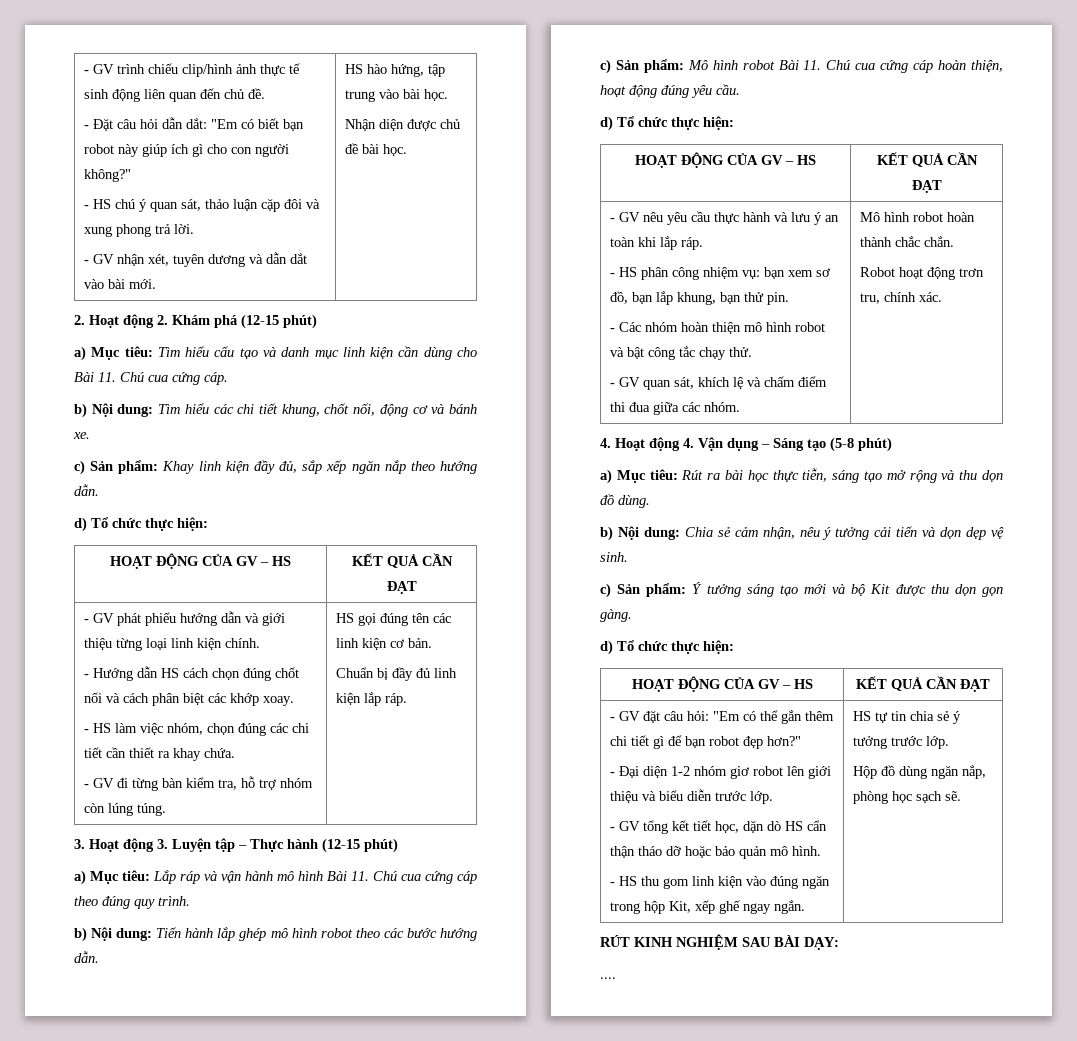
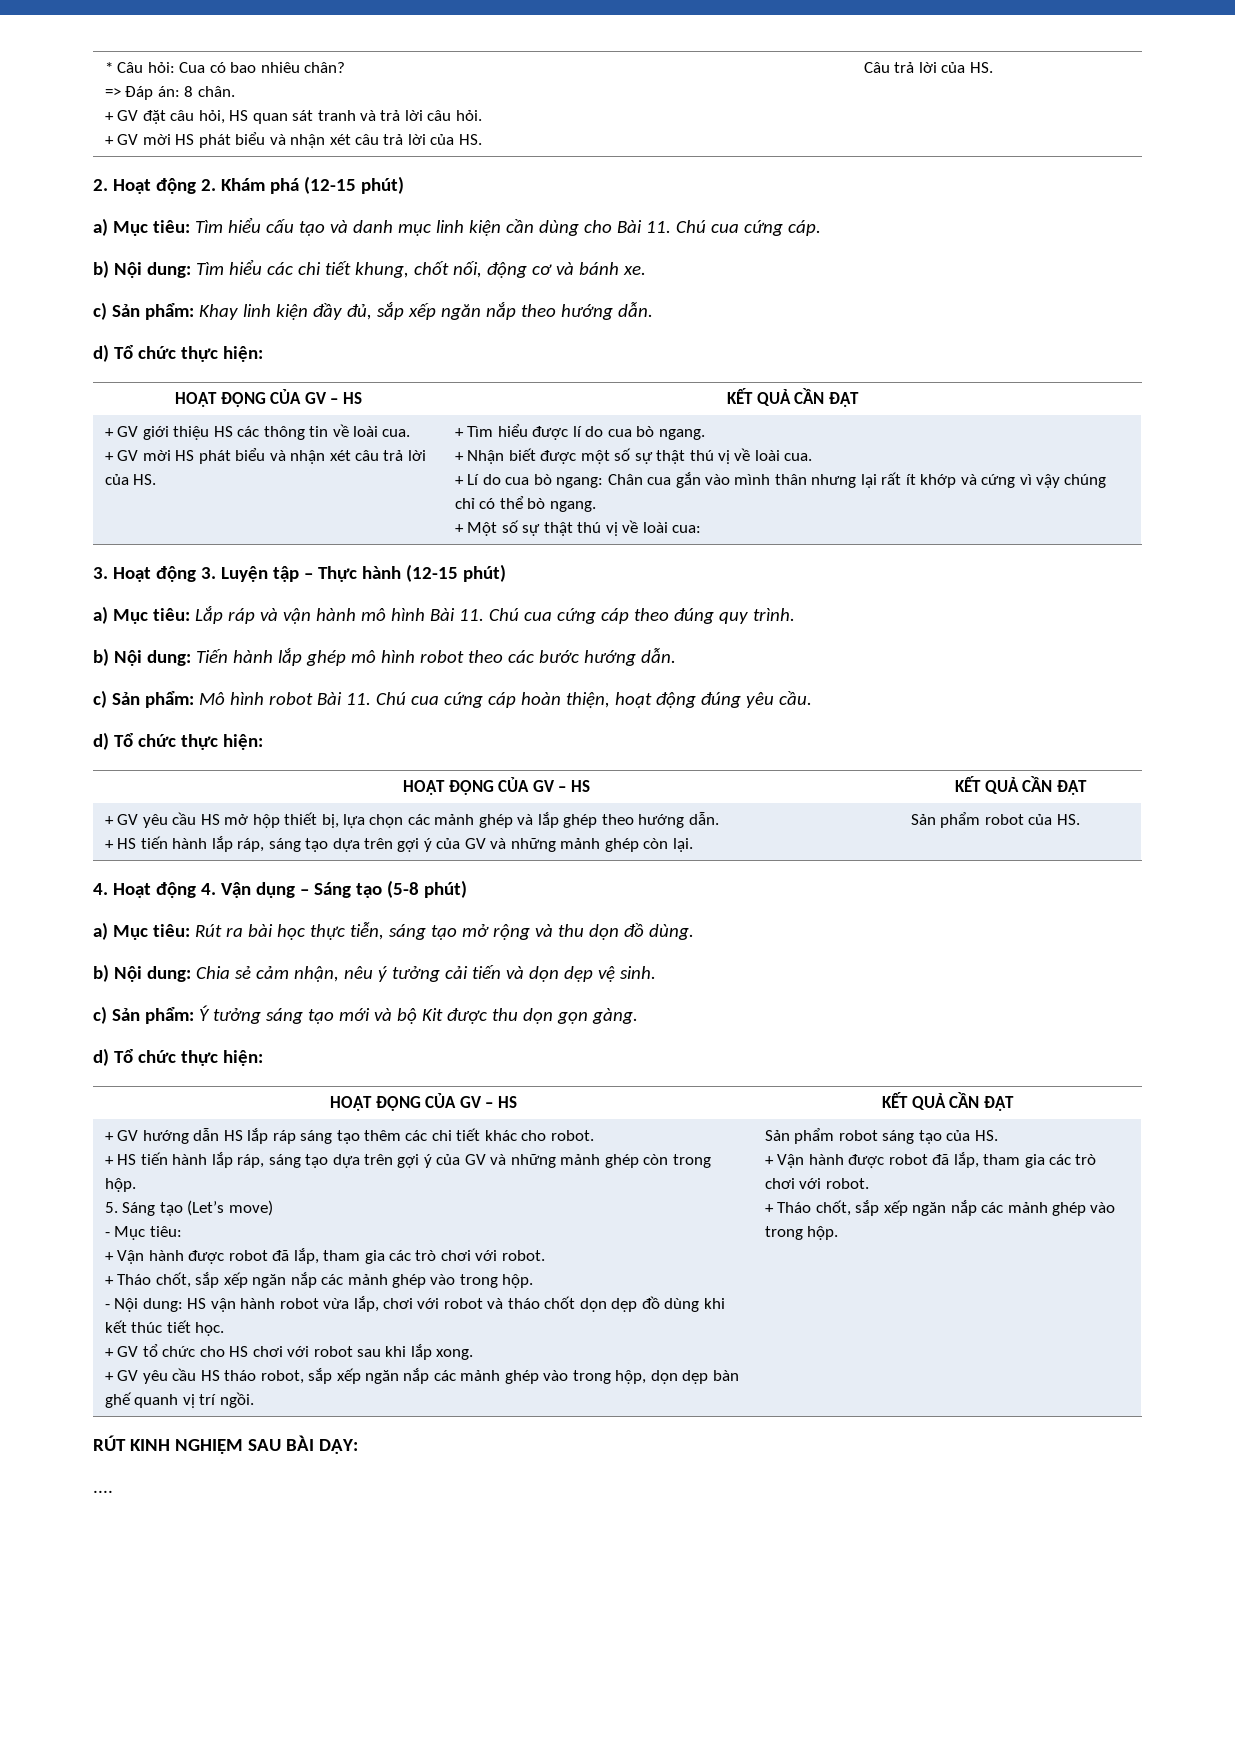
- - GV trình chiếu clip/hình ảnh thực tế sinh động liên quan đến chủ đề.
- - Đặt câu hỏi dẫn dắt: "Em có biết bạn robot này giúp ích gì cho con người không?"
- - HS chú ý quan sát, thảo luận cặp đôi và xung phong trả lời.
- - GV nhận xét, tuyên dương và dẫn dắt vào bài mới. | HS hào hứng, tập trung vào bài học.
- Nhận diện được chủ đề bài học.
+ * Câu hỏi: Cua có bao nhiêu chân?
+ => Đáp án: 8 chân.
+ + GV đặt câu hỏi, HS quan sát tranh và trả lời câu hỏi.
+ + GV mời HS phát biểu và nhận xét câu trả lời của HS. | Câu trả lời của HS.
- - GV phát phiếu hướng dẫn và giới thiệu từng loại linh kiện chính.
- - Hướng dẫn HS cách chọn đúng chốt nối và cách phân biệt các khớp xoay.
- - HS làm việc nhóm, chọn đúng các chi tiết cần thiết ra khay chứa.
- - GV đi từng bàn kiểm tra, hỗ trợ nhóm còn lúng túng. | HS gọi đúng tên các linh kiện cơ bản.
- Chuẩn bị đầy đủ linh kiện lắp ráp.
+ + GV giới thiệu HS các thông tin về loài cua.
+ + GV mời HS phát biểu và nhận xét câu trả lời của HS. | + Tìm hiểu được lí do cua bò ngang.
+ + Nhận biết được một số sự thật thú vị về loài cua.
+ + Lí do cua bò ngang: Chân cua gắn vào mình thân nhưng lại rất ít khớp và cứng vì vậy chúng chỉ có thể bò ngang.
+ + Một số sự thật thú vị về loài cua:
- - GV nêu yêu cầu thực hành và lưu ý an toàn khi lắp ráp.
- - HS phân công nhiệm vụ: bạn xem sơ đồ, bạn lắp khung, bạn thử pin.
- - Các nhóm hoàn thiện mô hình robot và bật công tắc chạy thử.
- - GV quan sát, khích lệ và chấm điểm thi đua giữa các nhóm. | Mô hình robot hoàn thành chắc chắn.
- Robot hoạt động trơn tru, chính xác.
+ + GV yêu cầu HS mở hộp thiết bị, lựa chọn các mảnh ghép và lắp ghép theo hướng dẫn.
+ + HS tiến hành lắp ráp, sáng tạo dựa trên gợi ý của GV và những mảnh ghép còn lại. | Sản phẩm robot của HS.
- - GV đặt câu hỏi: "Em có thể gắn thêm chi tiết gì để bạn robot đẹp hơn?"
- - Đại diện 1-2 nhóm giơ robot lên giới thiệu và biểu diễn trước lớp.
- - GV tổng kết tiết học, dặn dò HS cẩn thận tháo dỡ hoặc bảo quản mô hình.
- - HS thu gom linh kiện vào đúng ngăn trong hộp Kit, xếp ghế ngay ngắn. | HS tự tin chia sẻ ý tưởng trước lớp.
- Hộp đồ dùng ngăn nắp, phòng học sạch sẽ.
+ + GV hướng dẫn HS lắp ráp sáng tạo thêm các chi tiết khác cho robot.
+ + HS tiến hành lắp ráp, sáng tạo dựa trên gợi ý của GV và những mảnh ghép còn trong hộp.
+ 5. Sáng tạo (Let’s move)
+ - Mục tiêu:
+ + Vận hành được robot đã lắp, tham gia các trò chơi với robot.
+ + Tháo chốt, sắp xếp ngăn nắp các mảnh ghép vào trong hộp.
+ - Nội dung: HS vận hành robot vừa lắp, chơi với robot và tháo chốt dọn dẹp đồ dùng khi kết thúc tiết học.
+ + GV tổ chức cho HS chơi với robot sau khi lắp xong.
+ + GV yêu cầu HS tháo robot, sắp xếp ngăn nắp các mảnh ghép vào trong hộp, dọn dẹp bàn ghế quanh vị trí ngồi. | Sản phẩm robot sáng tạo của HS.
+ + Vận hành được robot đã lắp, tham gia các trò chơi với robot.
+ + Tháo chốt, sắp xếp ngăn nắp các mảnh ghép vào trong hộp.

